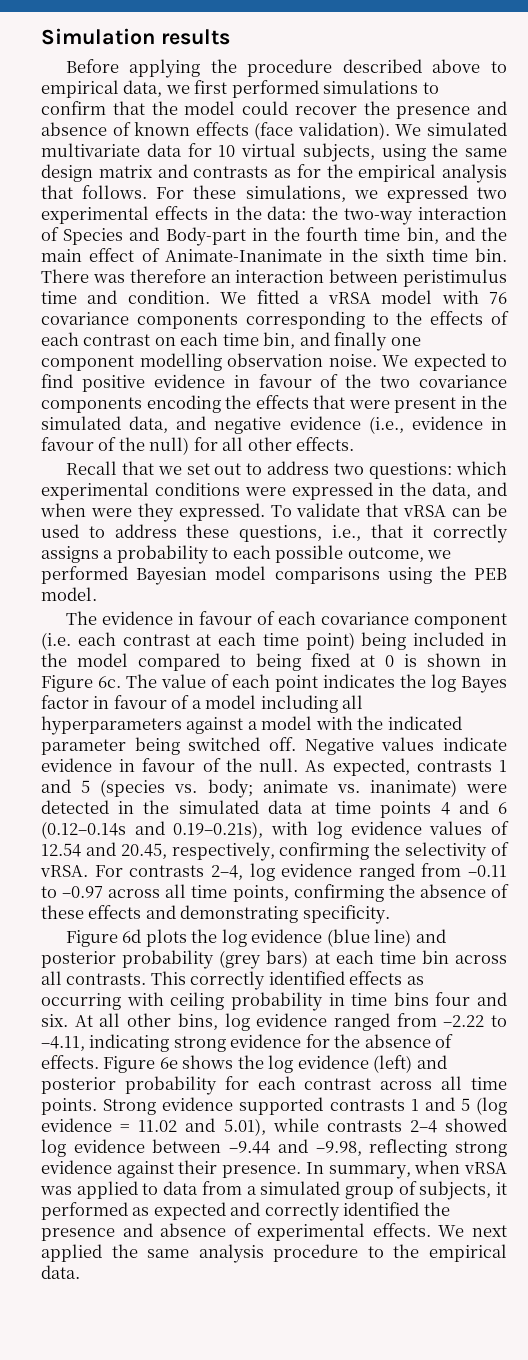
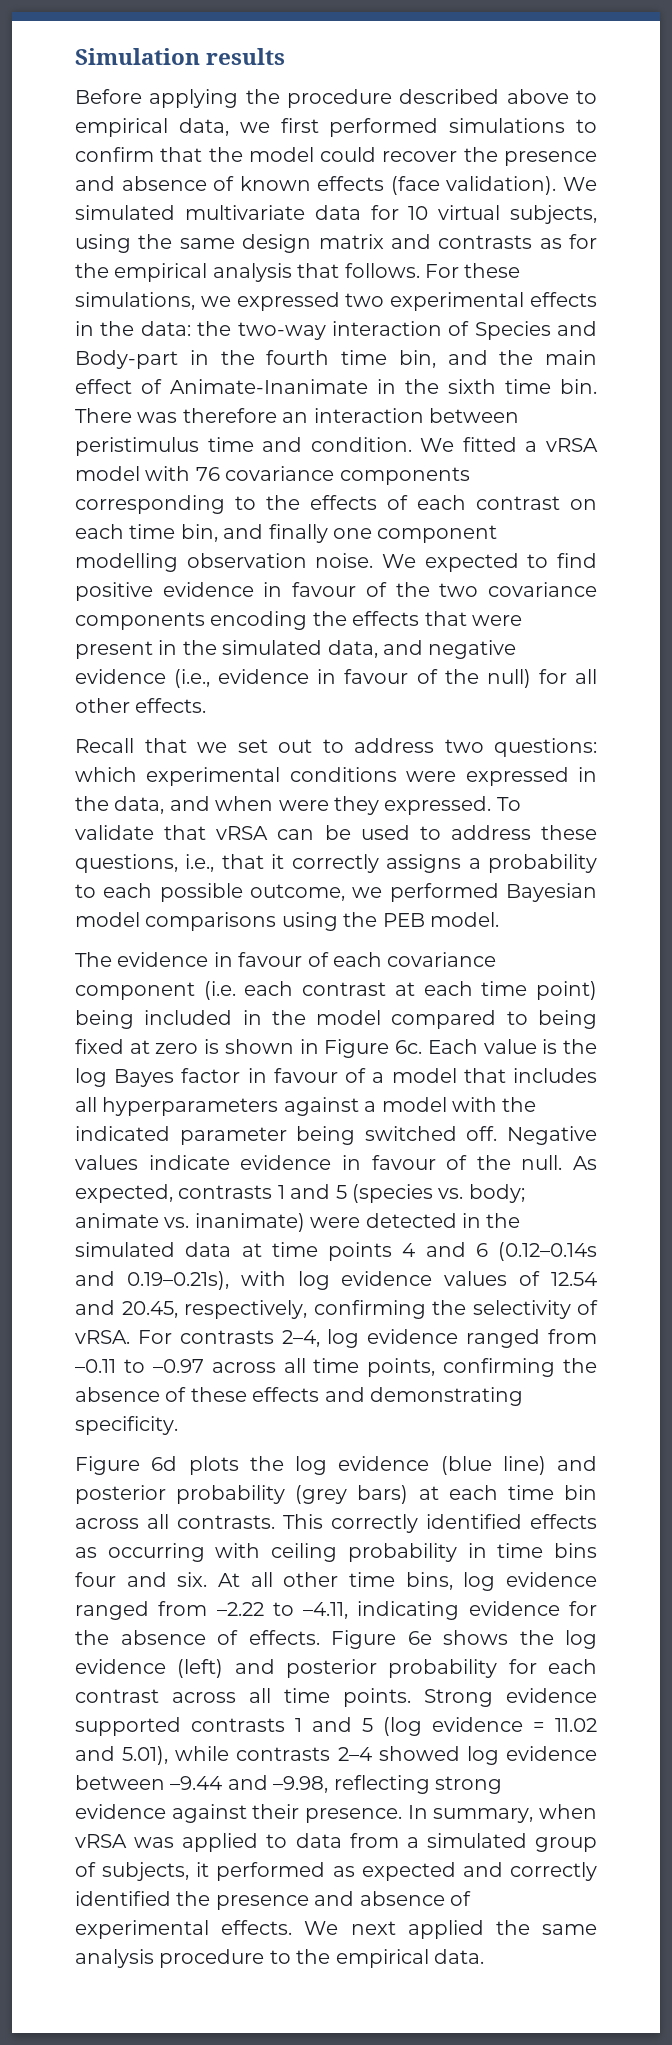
- The evidence in favour of each covariance component (i.e. each contrast at each time point) being included in the model compared to being fixed at 0 is shown in Figure 6c.
+ The evidence in favour of each covariance component (i.e. each contrast at each time point) being included in the model compared to being fixed at zero is shown in Figure 6c.
- The value of each point indicates the log Bayes factor in favour of a model including all hyperparameters against a model with the indicated parameter being switched off.
+ Each value is the log Bayes factor in favour of a model that includes all hyperparameters against a model with the indicated parameter being switched off.
- At all other bins, log evidence ranged from –2.22 to –4.11, indicating strong evidence for the absence of effects.
+ At all other time bins, log evidence ranged from –2.22 to –4.11, indicating evidence for the absence of effects.

